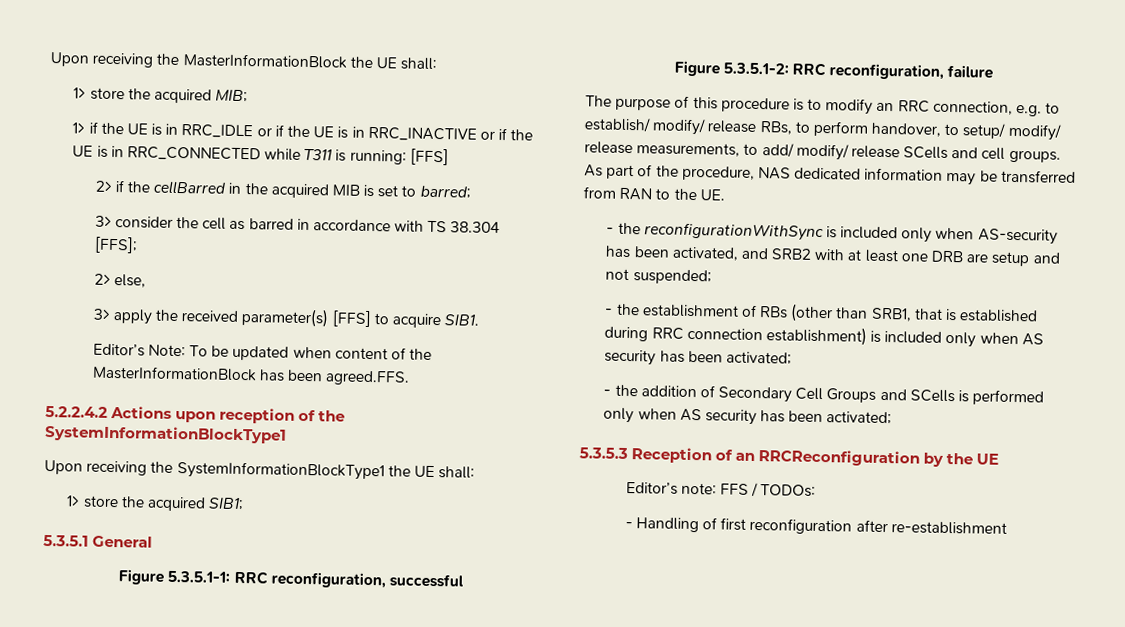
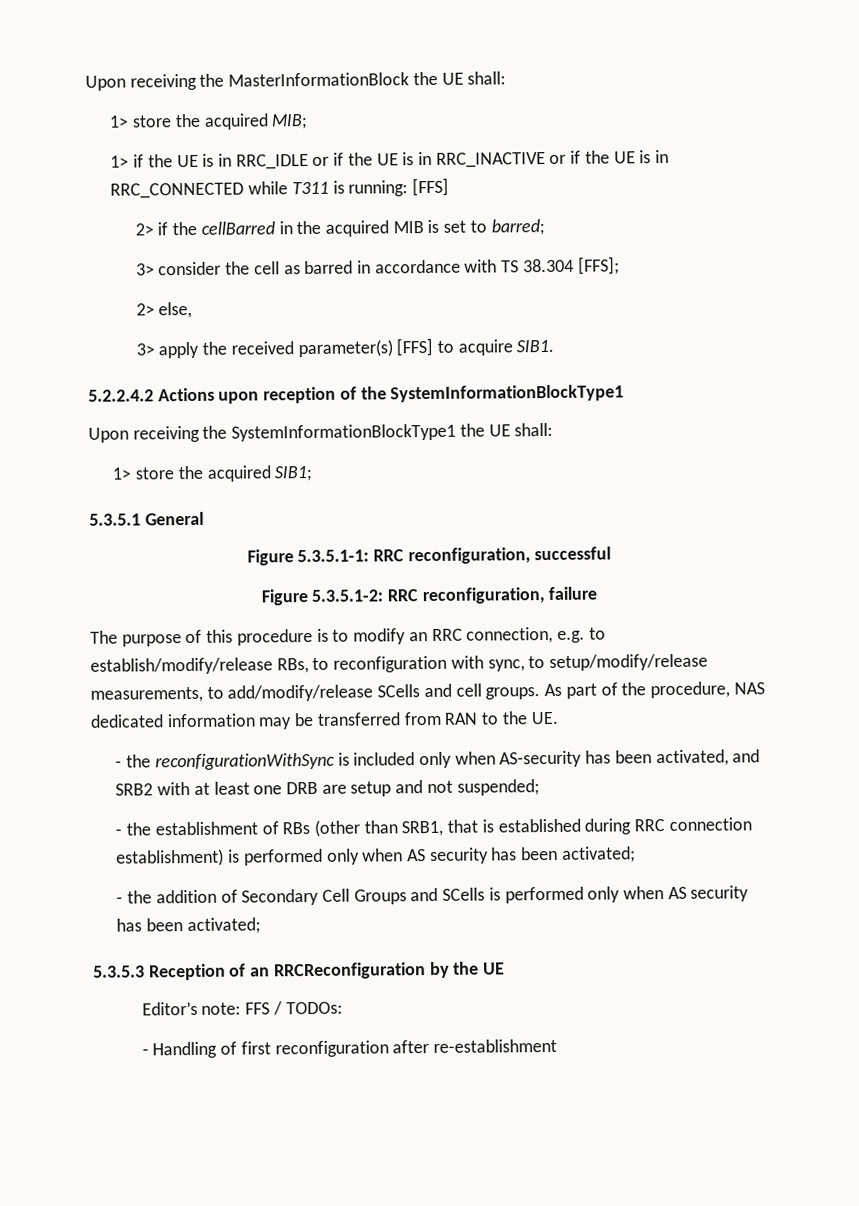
- Editor’s Note: To be updated when content of the MasterInformationBlock has been agreed.FFS.
- The purpose of this procedure is to modify an RRC connection, e.g. to establish/ modify/ release RBs, to perform handover, to setup/ modify/ release measurements, to add/ modify/ release SCells and cell groups.
+ The purpose of this procedure is to modify an RRC connection, e.g. to establish/modify/release RBs, to reconfiguration with sync, to setup/modify/release measurements, to add/modify/release SCells and cell groups.
- - the establishment of RBs (other than SRB1, that is established during RRC connection establishment) is included only when AS security has been activated;
+ - the establishment of RBs (other than SRB1, that is established during RRC connection establishment) is performed only when AS security has been activated;

